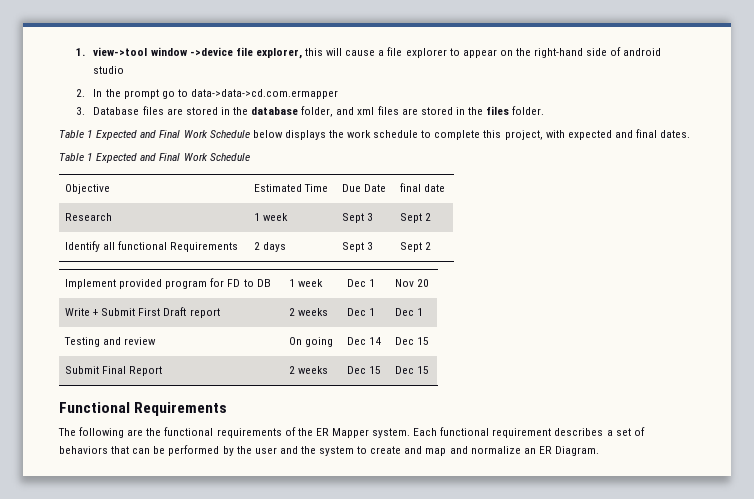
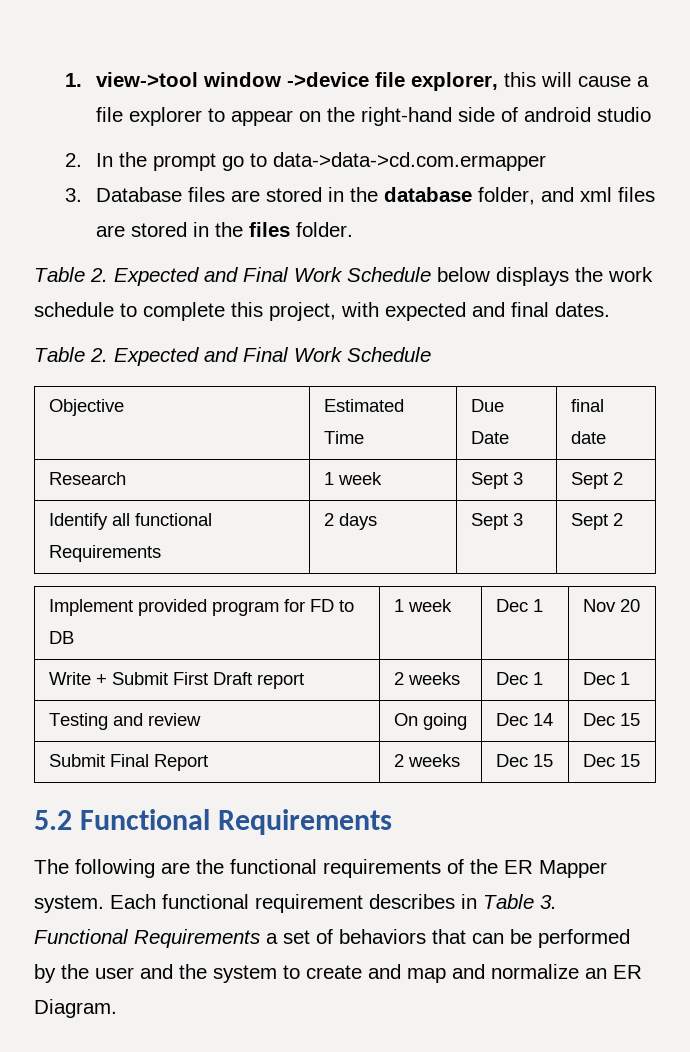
- Table 1 Expected and Final Work Schedule below displays the work schedule to complete this project, with expected and final dates.
- Table 1 Expected and Final Work Schedule
+ Table 2. Expected and Final Work Schedule below displays the work schedule to complete this project, with expected and final dates.
+ Table 2. Expected and Final Work Schedule
- Functional Requirements
+ 5.2 Functional Requirements
- Each functional requirement describes a set of behaviors that can be performed by the user and the system to create and map and normalize an ER Diagram.
+ Each functional requirement describes in Table 3. Functional Requirements a set of behaviors that can be performed by the user and the system to create and map and normalize an ER Diagram.

